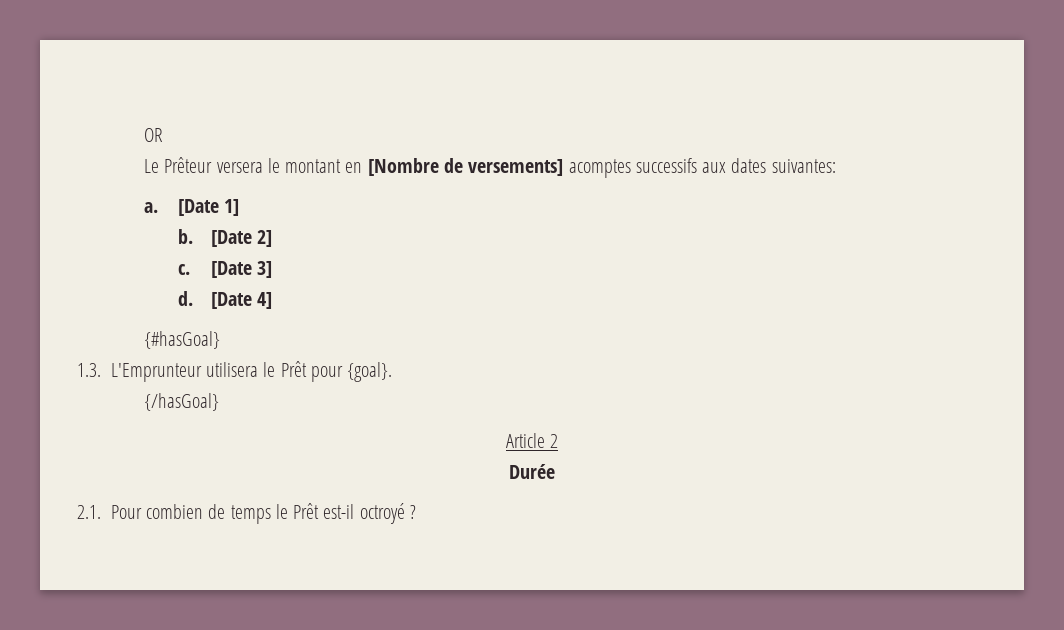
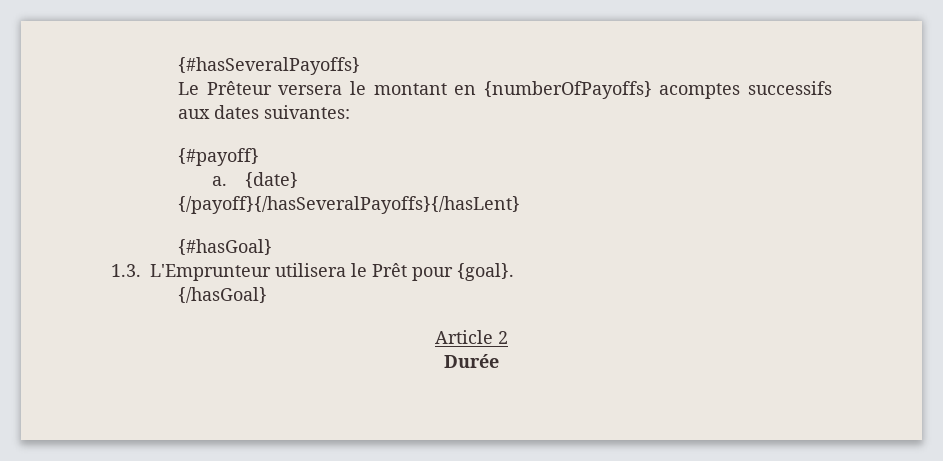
- OR
+ {#hasSeveralPayoffs}
- Le Prêteur versera le montant en [Nombre de versements] acomptes successifs aux dates suivantes:
+ Le Prêteur versera le montant en {numberOfPayoffs} acomptes successifs aux dates suivantes:
- a. [Date 1]
- b. [Date 2]
- c. [Date 3]
- d. [Date 4]
+ {#payoff}
+ a. {date}
+ {/payoff}{/hasSeveralPayoffs}{/hasLent}
- 2.1. Pour combien de temps le Prêt est-il octroyé ?

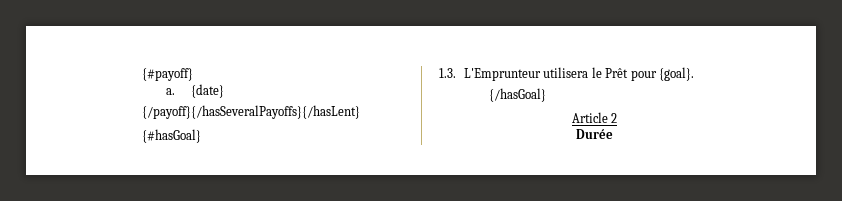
- {#hasSeveralPayoffs}
- Le Prêteur versera le montant en {numberOfPayoffs} acomptes successifs aux dates suivantes:

